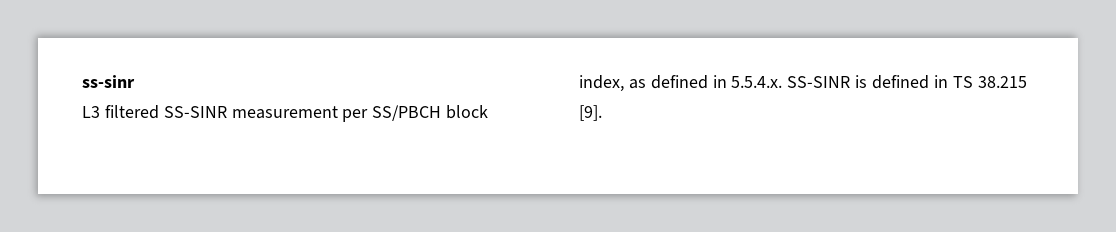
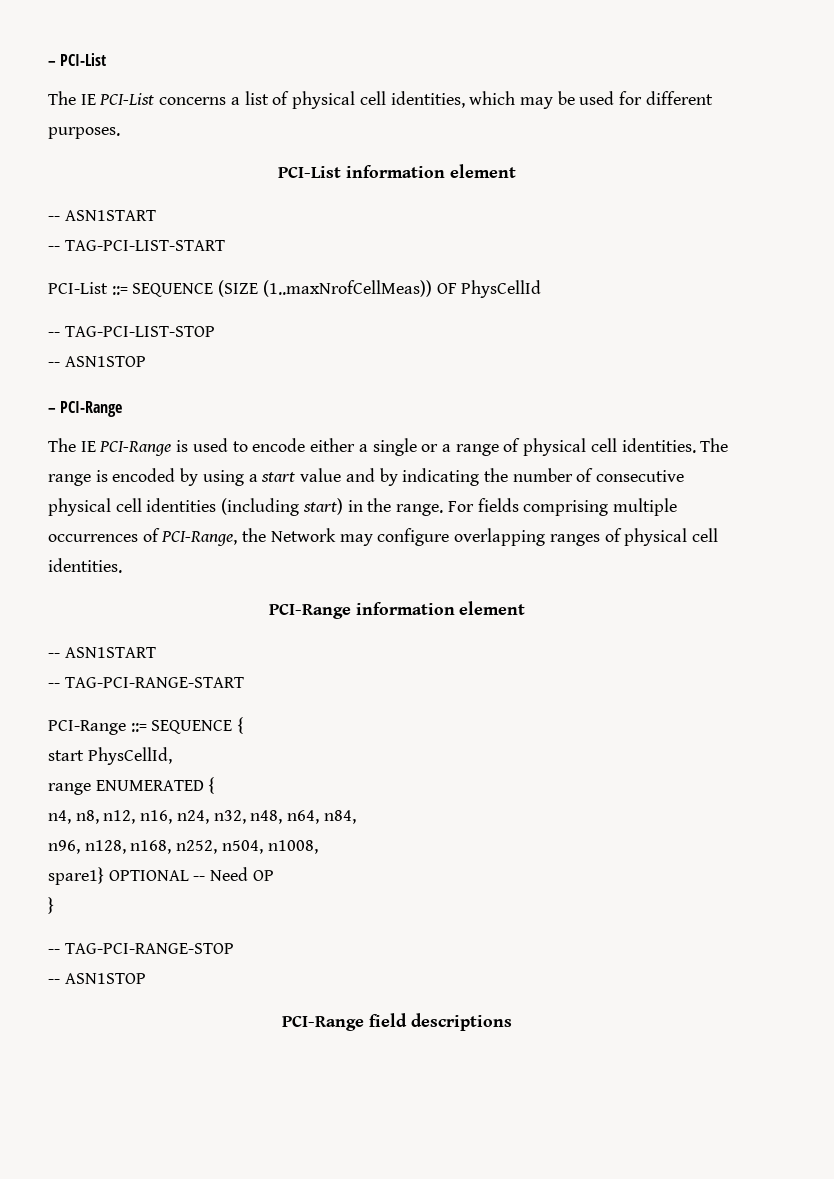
- ss-sinr
- L3 filtered SS-SINR measurement per SS/PBCH block index, as defined in 5.5.4.x. SS-SINR is defined in TS 38.215 [9].
+ – PCI-List
+ The IE PCI-List concerns a list of physical cell identities, which may be used for different purposes.
+ PCI-List information element
+ -- ASN1START
+ -- TAG-PCI-LIST-START
+ PCI-List ::= SEQUENCE (SIZE (1..maxNrofCellMeas)) OF PhysCellId
+ -- TAG-PCI-LIST-STOP
+ -- ASN1STOP
+ – PCI-Range
+ The IE PCI-Range is used to encode either a single or a range of physical cell identities. The range is encoded by using a start value and by indicating the number of consecutive physical cell identities (including start) in the range. For fields comprising multiple occurrences of PCI-Range, the Network may configure overlapping ranges of physical cell identities.
+ PCI-Range information element
+ -- ASN1START
+ -- TAG-PCI-RANGE-START
+ PCI-Range ::= SEQUENCE {
+ start PhysCellId,
+ range ENUMERATED {
+ n4, n8, n12, n16, n24, n32, n48, n64, n84,
+ n96, n128, n168, n252, n504, n1008,
+ spare1} OPTIONAL -- Need OP
+ }
+ -- TAG-PCI-RANGE-STOP
+ -- ASN1STOP
+ PCI-Range field descriptions

